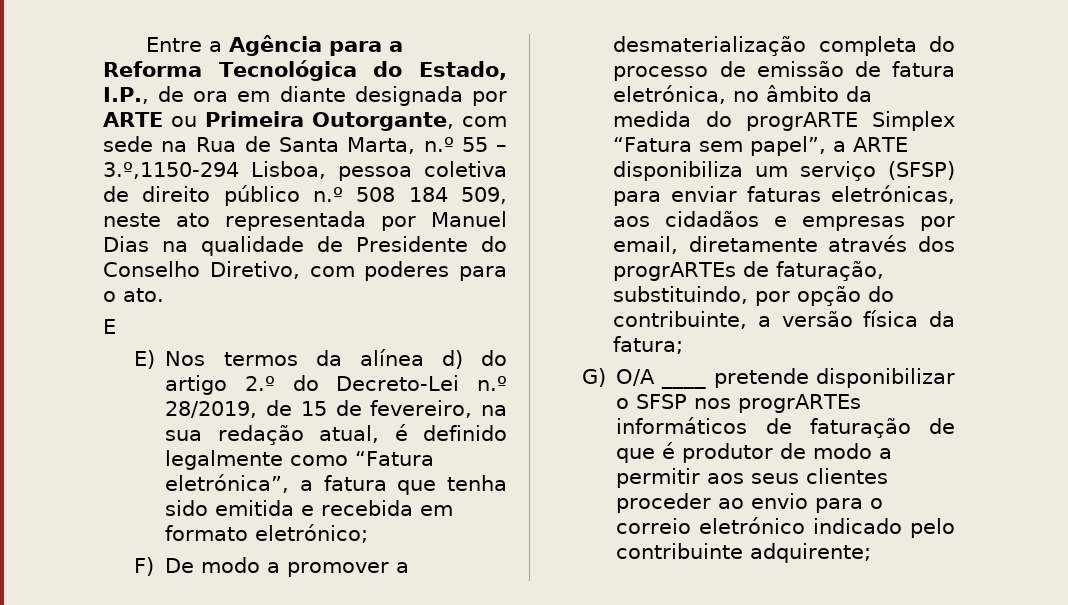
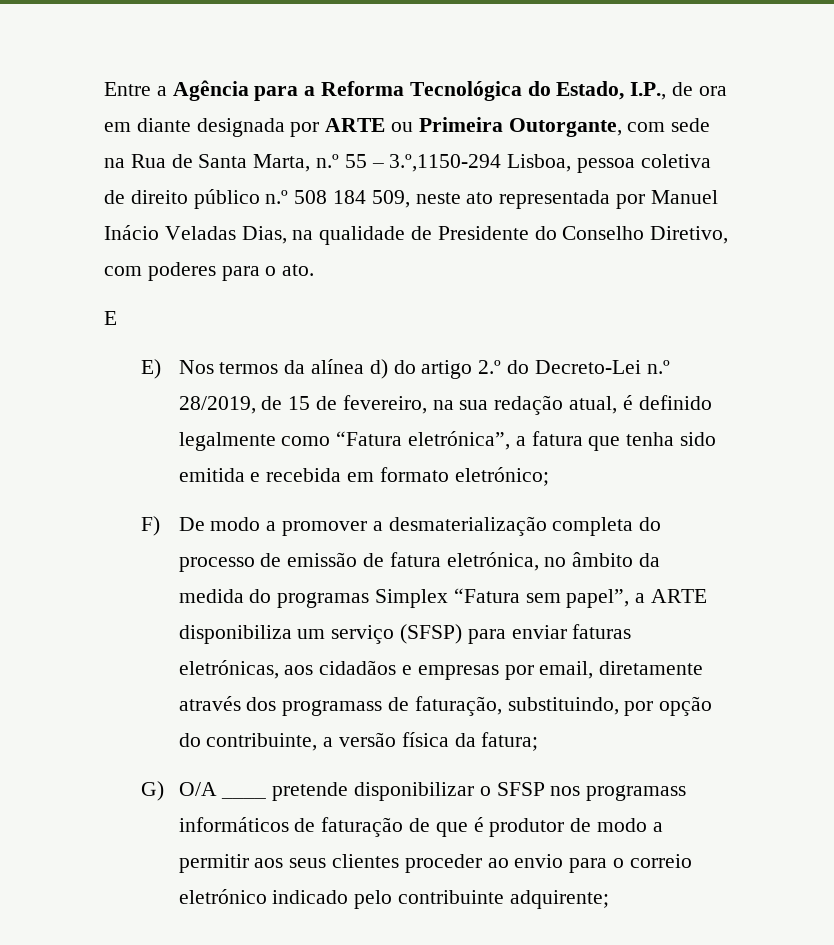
- Entre a Agência para a Reforma Tecnológica do Estado, I.P., de ora em diante designada por ARTE ou Primeira Outorgante, com sede na Rua de Santa Marta, n.º 55 – 3.º,1150-294 Lisboa, pessoa coletiva de direito público n.º 508 184 509, neste ato representada por Manuel Dias na qualidade de Presidente do Conselho Diretivo, com poderes para o ato.
+ Entre a Agência para a Reforma Tecnológica do Estado, I.P., de ora em diante designada por ARTE ou Primeira Outorgante, com sede na Rua de Santa Marta, n.º 55 – 3.º,1150-294 Lisboa, pessoa coletiva de direito público n.º 508 184 509, neste ato representada por Manuel Inácio Veladas Dias, na qualidade de Presidente do Conselho Diretivo, com poderes para o ato.
- F) De modo a promover a desmaterialização completa do processo de emissão de fatura eletrónica, no âmbito da medida do progrARTE Simplex “Fatura sem papel”, a ARTE disponibiliza um serviço (SFSP) para enviar faturas eletrónicas, aos cidadãos e empresas por email, diretamente através dos progrARTEs de faturação, substituindo, por opção do contribuinte, a versão física da fatura;
+ F) De modo a promover a desmaterialização completa do processo de emissão de fatura eletrónica, no âmbito da medida do programas Simplex “Fatura sem papel”, a ARTE disponibiliza um serviço (SFSP) para enviar faturas eletrónicas, aos cidadãos e empresas por email, diretamente através dos programass de faturação, substituindo, por opção do contribuinte, a versão física da fatura;
- G) O/A ____ pretende disponibilizar o SFSP nos progrARTEs informáticos de faturação de que é produtor de modo a permitir aos seus clientes proceder ao envio para o correio eletrónico indicado pelo contribuinte adquirente;
+ G) O/A ____ pretende disponibilizar o SFSP nos programass informáticos de faturação de que é produtor de modo a permitir aos seus clientes proceder ao envio para o correio eletrónico indicado pelo contribuinte adquirente;

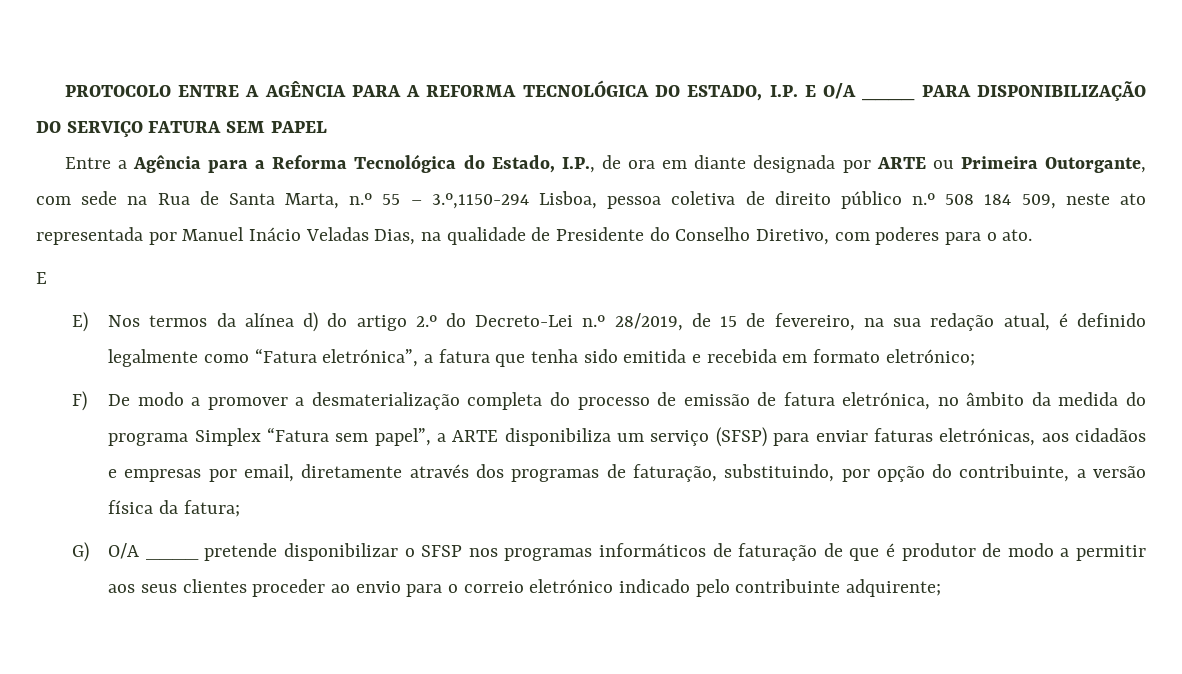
+ PROTOCOLO ENTRE A AGÊNCIA PARA A REFORMA TECNOLÓGICA DO ESTADO, I.P. E O/A ____ PARA DISPONIBILIZAÇÃO DO SERVIÇO FATURA SEM PAPEL
- F) De modo a promover a desmaterialização completa do processo de emissão de fatura eletrónica, no âmbito da medida do programas Simplex “Fatura sem papel”, a ARTE disponibiliza um serviço (SFSP) para enviar faturas eletrónicas, aos cidadãos e empresas por email, diretamente através dos programass de faturação, substituindo, por opção do contribuinte, a versão física da fatura;
+ F) De modo a promover a desmaterialização completa do processo de emissão de fatura eletrónica, no âmbito da medida do programa Simplex “Fatura sem papel”, a ARTE disponibiliza um serviço (SFSP) para enviar faturas eletrónicas, aos cidadãos e empresas por email, diretamente através dos programas de faturação, substituindo, por opção do contribuinte, a versão física da fatura;
- G) O/A ____ pretende disponibilizar o SFSP nos programass informáticos de faturação de que é produtor de modo a permitir aos seus clientes proceder ao envio para o correio eletrónico indicado pelo contribuinte adquirente;
+ G) O/A ____ pretende disponibilizar o SFSP nos programas informáticos de faturação de que é produtor de modo a permitir aos seus clientes proceder ao envio para o correio eletrónico indicado pelo contribuinte adquirente;

